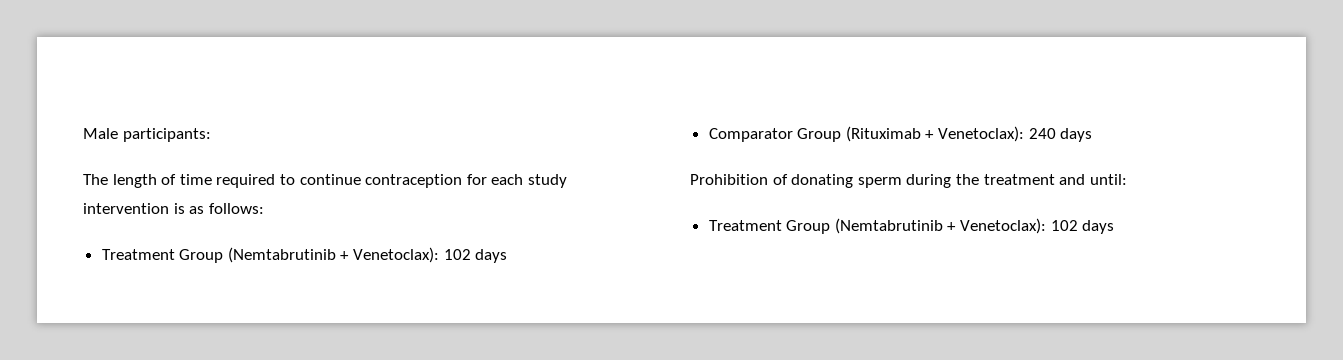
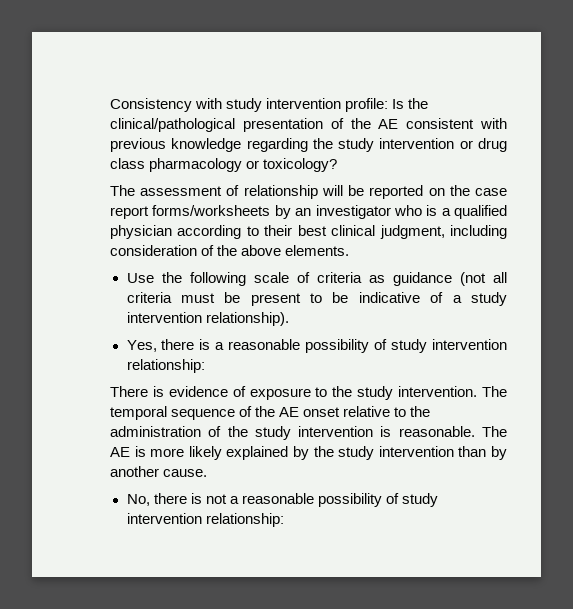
- Male participants:
- The length of time required to continue contraception for each study intervention is as follows:
- Treatment Group (Nemtabrutinib + Venetoclax): 102 days
- Comparator Group (Rituximab + Venetoclax): 240 days
- Prohibition of donating sperm during the treatment and until:
- Treatment Group (Nemtabrutinib + Venetoclax): 102 days
+ Consistency with study intervention profile: Is the clinical/pathological presentation of the AE consistent with previous knowledge regarding the study intervention or drug class pharmacology or toxicology?
+ The assessment of relationship will be reported on the case report forms/worksheets by an investigator who is a qualified physician according to their best clinical judgment, including consideration of the above elements.
+ Use the following scale of criteria as guidance (not all criteria must be present to be indicative of a study intervention relationship).
+ Yes, there is a reasonable possibility of study intervention relationship:
+ There is evidence of exposure to the study intervention. The temporal sequence of the AE onset relative to the administration of the study intervention is reasonable. The AE is more likely explained by the study intervention than by another cause.
+ No, there is not a reasonable possibility of study intervention relationship:

